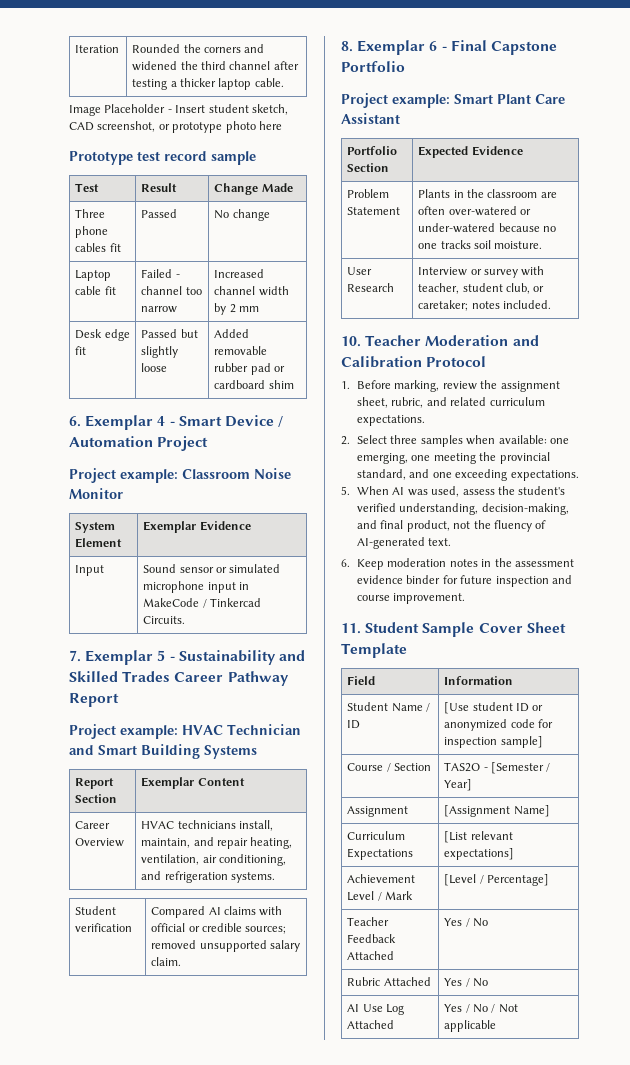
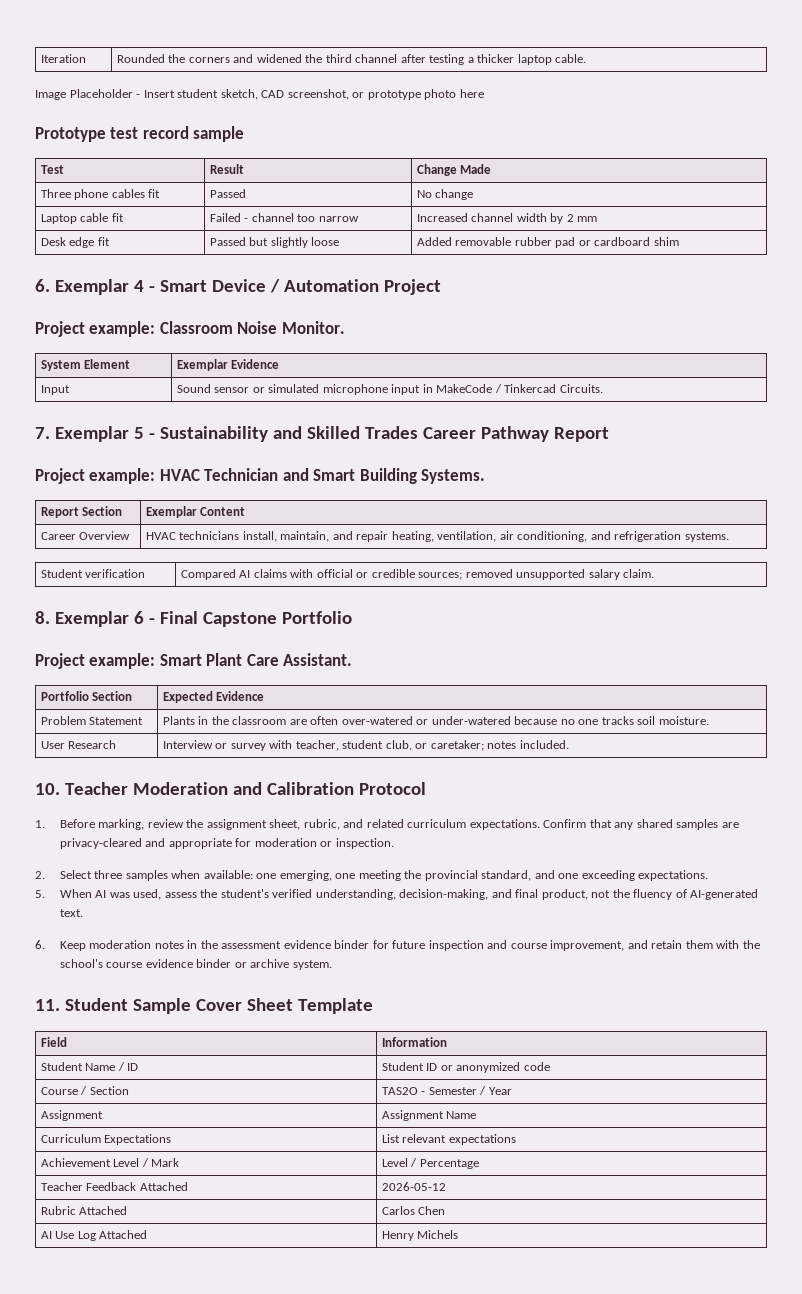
- Project example: Classroom Noise Monitor
+ Project example: Classroom Noise Monitor.
- Project example: HVAC Technician and Smart Building Systems
+ Project example: HVAC Technician and Smart Building Systems.
- Project example: Smart Plant Care Assistant
+ Project example: Smart Plant Care Assistant.
+ Confirm that any shared samples are privacy-cleared and appropriate for moderation or inspection.
- 6. Keep moderation notes in the assessment evidence binder for future inspection and course improvement.
+ 6. Keep moderation notes in the assessment evidence binder for future inspection and course improvement, and retain them with the school's course evidence binder or archive system.
- Student Name / ID | [Use student ID or anonymized code for inspection sample]
+ Student Name / ID | Student ID or anonymized code
- Course / Section | TAS2O - [Semester / Year]
+ Course / Section | TAS2O - Semester / Year
- Assignment | [Assignment Name]
+ Assignment | Assignment Name
- Curriculum Expectations | [List relevant expectations]
+ Curriculum Expectations | List relevant expectations
- Achievement Level / Mark | [Level / Percentage]
+ Achievement Level / Mark | Level / Percentage
- Teacher Feedback Attached | Yes / No
+ Teacher Feedback Attached | 2026-05-12
- Rubric Attached | Yes / No
+ Rubric Attached | Carlos Chen
- AI Use Log Attached | Yes / No / Not applicable
+ AI Use Log Attached | Henry Michels

